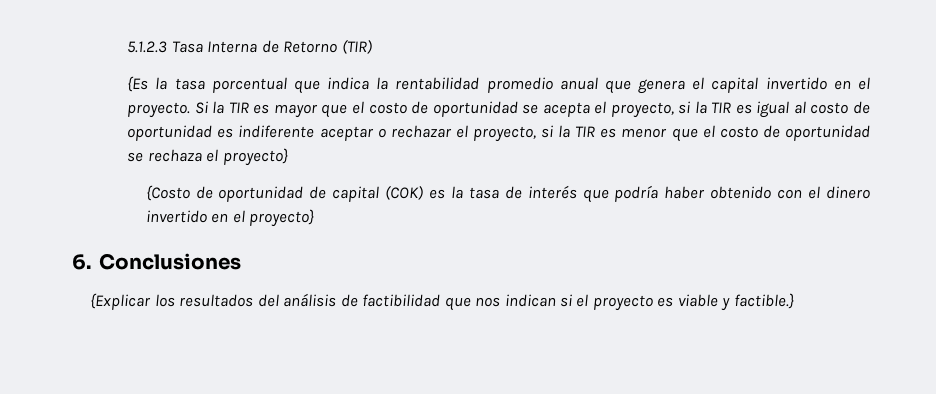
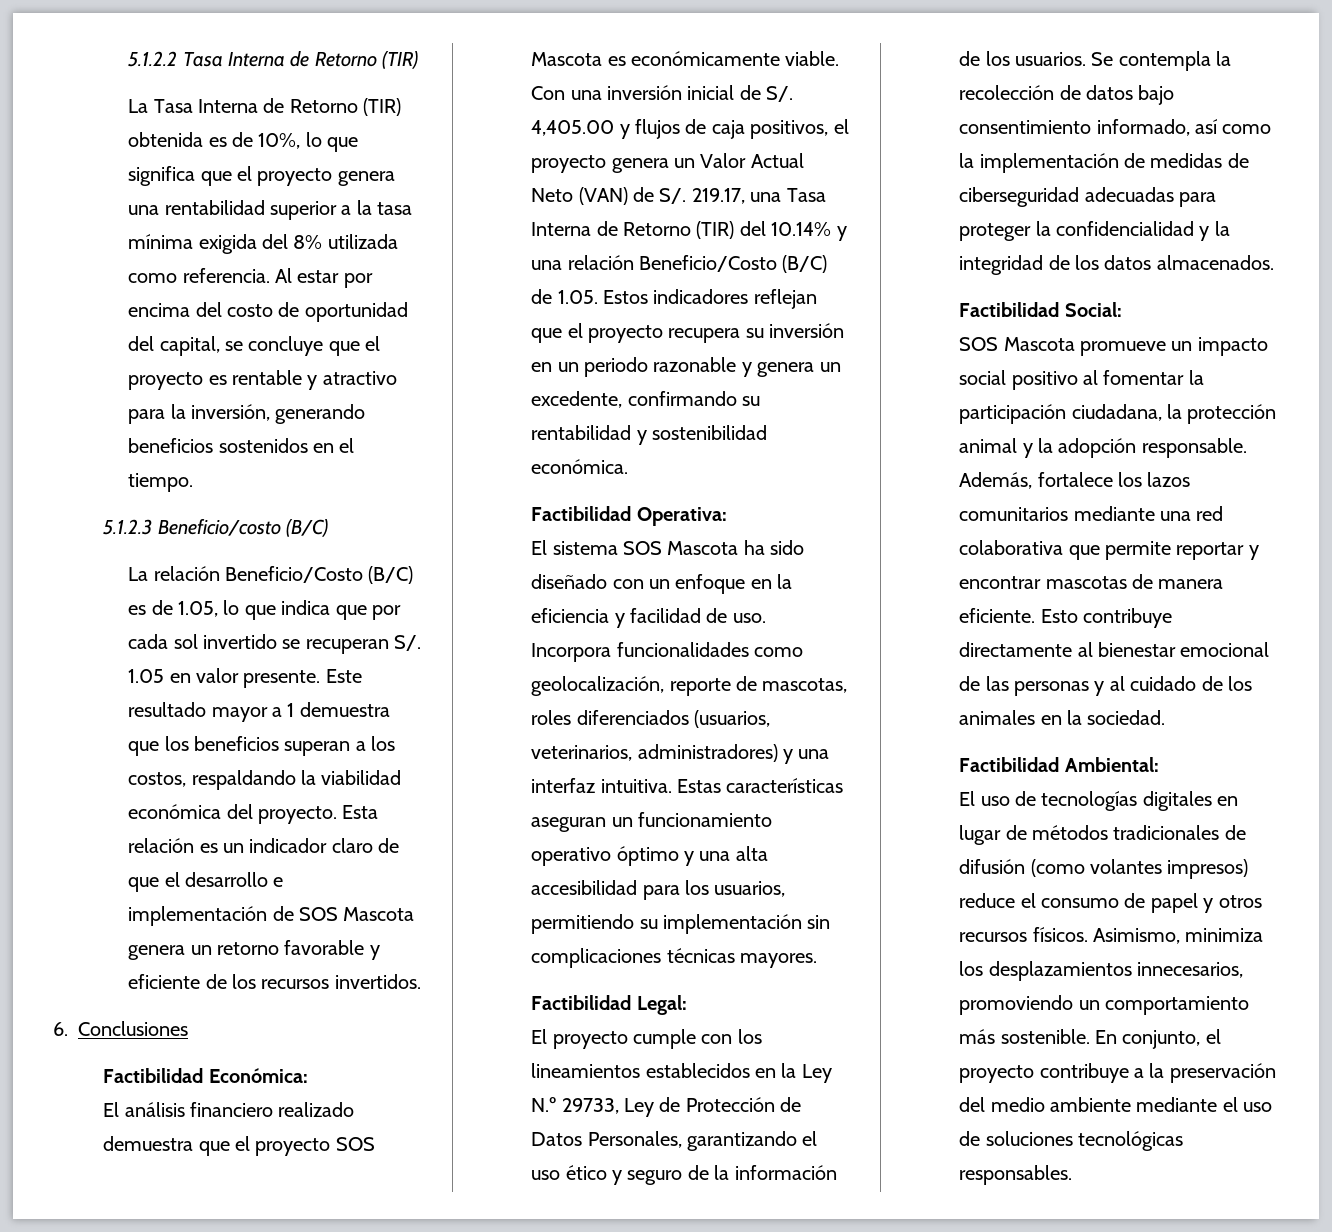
- 5.1.2.3 Tasa Interna de Retorno (TIR)
+ 5.1.2.2 Tasa Interna de Retorno (TIR)
- {Es la tasa porcentual que indica la rentabilidad promedio anual que genera el capital invertido en el proyecto. Si la TIR es mayor que el costo de oportunidad se acepta el proyecto, si la TIR es igual al costo de oportunidad es indiferente aceptar o rechazar el proyecto, si la TIR es menor que el costo de oportunidad se rechaza el proyecto}
- {Costo de oportunidad de capital (COK) es la tasa de interés que podría haber obtenido con el dinero invertido en el proyecto}
+ La Tasa Interna de Retorno (TIR) obtenida es de 10%, lo que significa que el proyecto genera una rentabilidad superior a la tasa mínima exigida del 8% utilizada como referencia. Al estar por encima del costo de oportunidad del capital, se concluye que el proyecto es rentable y atractivo para la inversión, generando beneficios sostenidos en el tiempo.
+ 5.1.2.3 Beneficio/costo (B/C)
+ La relación Beneficio/Costo (B/C) es de 1.05, lo que indica que por cada sol invertido se recuperan S/. 1.05 en valor presente. Este resultado mayor a 1 demuestra que los beneficios superan a los costos, respaldando la viabilidad económica del proyecto. Esta relación es un indicador claro de que el desarrollo e implementación de SOS Mascota genera un retorno favorable y eficiente de los recursos invertidos.
  6. Conclusiones
- {Explicar los resultados del análisis de factibilidad que nos indican si el proyecto es viable y factible.}
+ Factibilidad Económica:
+ El análisis financiero realizado demuestra que el proyecto SOS Mascota es económicamente viable. Con una inversión inicial de S/. 4,405.00 y flujos de caja positivos, el proyecto genera un Valor Actual Neto (VAN) de S/. 219.17, una Tasa Interna de Retorno (TIR) del 10.14% y una relación Beneficio/Costo (B/C) de 1.05. Estos indicadores reflejan que el proyecto recupera su inversión en un periodo razonable y genera un excedente, confirmando su rentabilidad y sostenibilidad económica.
+ Factibilidad Operativa:
+ El sistema SOS Mascota ha sido diseñado con un enfoque en la eficiencia y facilidad de uso. Incorpora funcionalidades como geolocalización, reporte de mascotas, roles diferenciados (usuarios, veterinarios, administradores) y una interfaz intuitiva. Estas características aseguran un funcionamiento operativo óptimo y una alta accesibilidad para los usuarios, permitiendo su implementación sin complicaciones técnicas mayores.
+ Factibilidad Legal:
+ El proyecto cumple con los lineamientos establecidos en la Ley N.º 29733, Ley de Protección de Datos Personales, garantizando el uso ético y seguro de la información de los usuarios. Se contempla la recolección de datos bajo consentimiento informado, así como la implementación de medidas de ciberseguridad adecuadas para proteger la confidencialidad y la integridad de los datos almacenados.
+ Factibilidad Social:
+ SOS Mascota promueve un impacto social positivo al fomentar la participación ciudadana, la protección animal y la adopción responsable. Además, fortalece los lazos comunitarios mediante una red colaborativa que permite reportar y encontrar mascotas de manera eficiente. Esto contribuye directamente al bienestar emocional de las personas y al cuidado de los animales en la sociedad.
+ Factibilidad Ambiental:
+ El uso de tecnologías digitales en lugar de métodos tradicionales de difusión (como volantes impresos) reduce el consumo de papel y otros recursos físicos. Asimismo, minimiza los desplazamientos innecesarios, promoviendo un comportamiento más sostenible. En conjunto, el proyecto contribuye a la preservación del medio ambiente mediante el uso de soluciones tecnológicas responsables.

